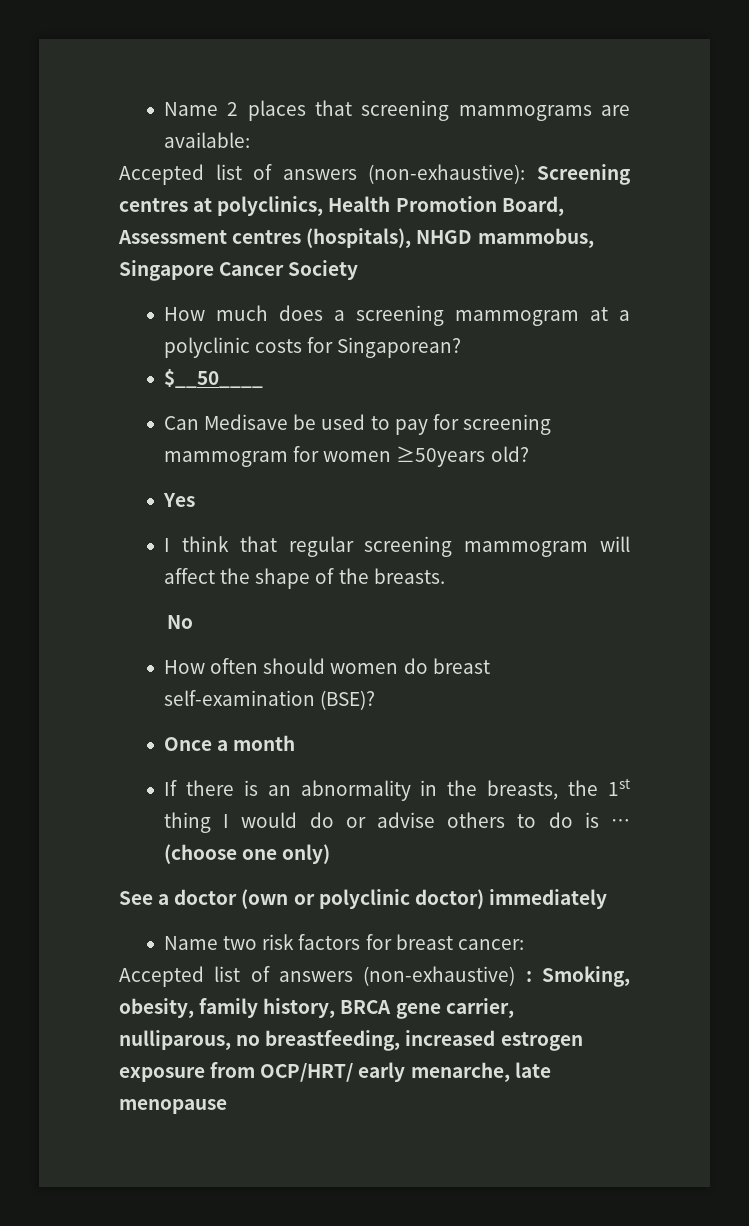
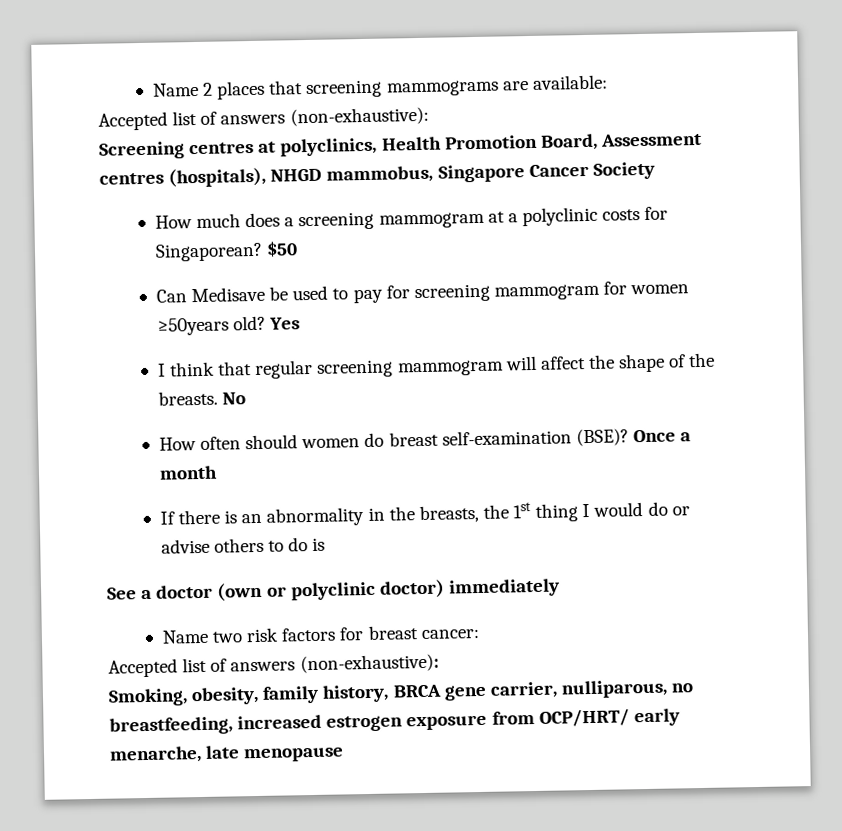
  Name 2 places that screening mammograms are available:
- Accepted list of answers (non-exhaustive): Screening centres at polyclinics, Health Promotion Board, Assessment centres (hospitals), NHGD mammobus, Singapore Cancer Society
+ Accepted list of answers (non-exhaustive):
+ Screening centres at polyclinics, Health Promotion Board, Assessment centres (hospitals), NHGD mammobus, Singapore Cancer Society
- How much does a screening mammogram at a polyclinic costs for Singaporean?
- $__50____
+ How much does a screening mammogram at a polyclinic costs for Singaporean? $50
- Can Medisave be used to pay for screening mammogram for women ≥50years old?
- Yes
+ Can Medisave be used to pay for screening mammogram for women ≥50years old? Yes
- I think that regular screening mammogram will affect the shape of the breasts.
- No
+ I think that regular screening mammogram will affect the shape of the breasts. No
- How often should women do breast self-examination (BSE)?
- Once a month
+ How often should women do breast self-examination (BSE)? Once a month
- If there is an abnormality in the breasts, the 1st thing I would do or advise others to do is … (choose one only)
+ If there is an abnormality in the breasts, the 1st thing I would do or advise others to do is
  Name two risk factors for breast cancer:
- Accepted list of answers (non-exhaustive) : Smoking, obesity, family history, BRCA gene carrier, nulliparous, no breastfeeding, increased estrogen exposure from OCP/HRT/ early menarche, late menopause
+ Accepted list of answers (non-exhaustive):
+ Smoking, obesity, family history, BRCA gene carrier, nulliparous, no breastfeeding, increased estrogen exposure from OCP/HRT/ early menarche, late menopause

